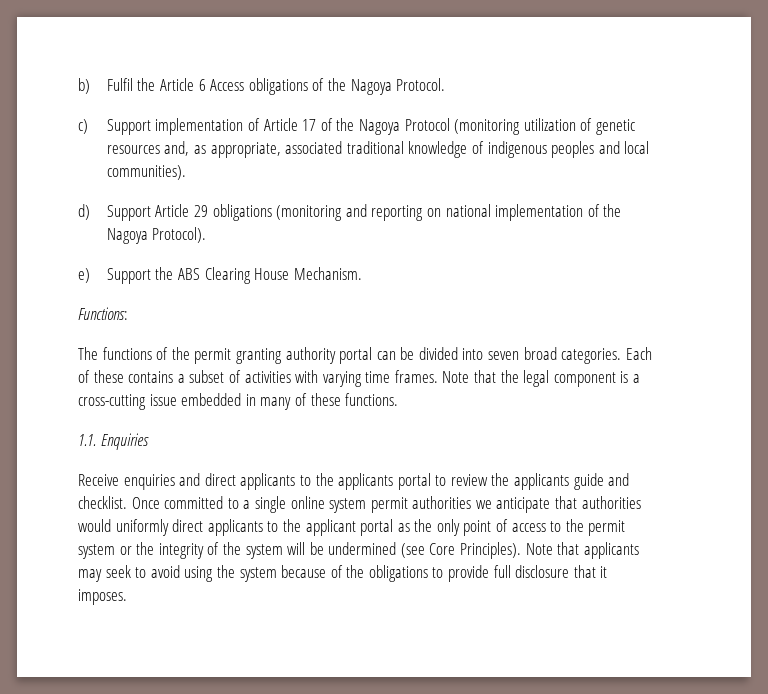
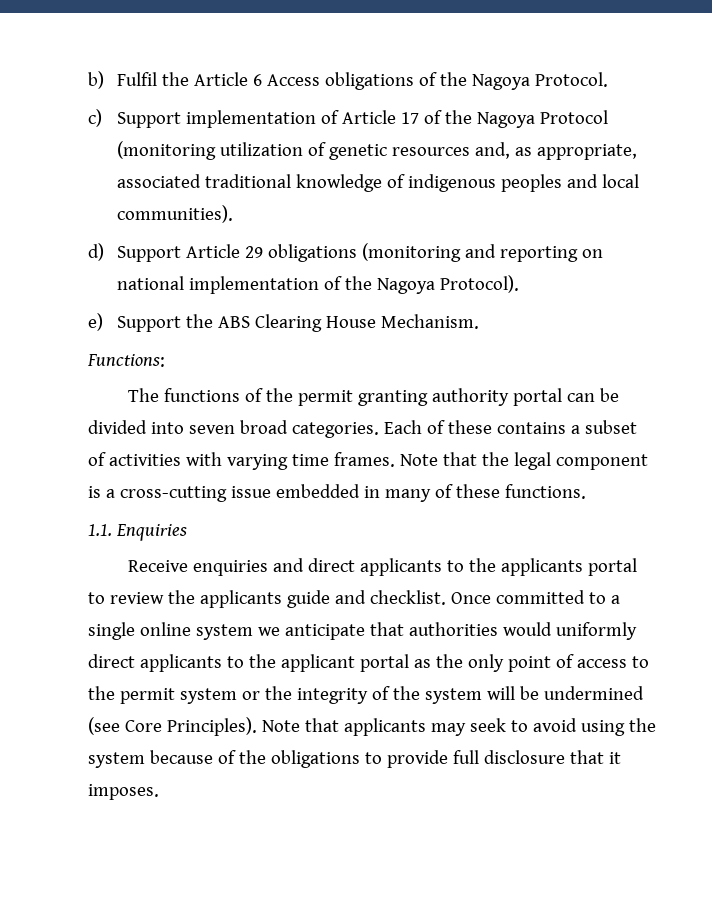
- Once committed to a single online system permit authorities we anticipate that authorities would uniformly direct applicants to the applicant portal as the only point of access to the permit system or the integrity of the system will be undermined (see Core Principles).
+ Once committed to a single online system we anticipate that authorities would uniformly direct applicants to the applicant portal as the only point of access to the permit system or the integrity of the system will be undermined (see Core Principles).

